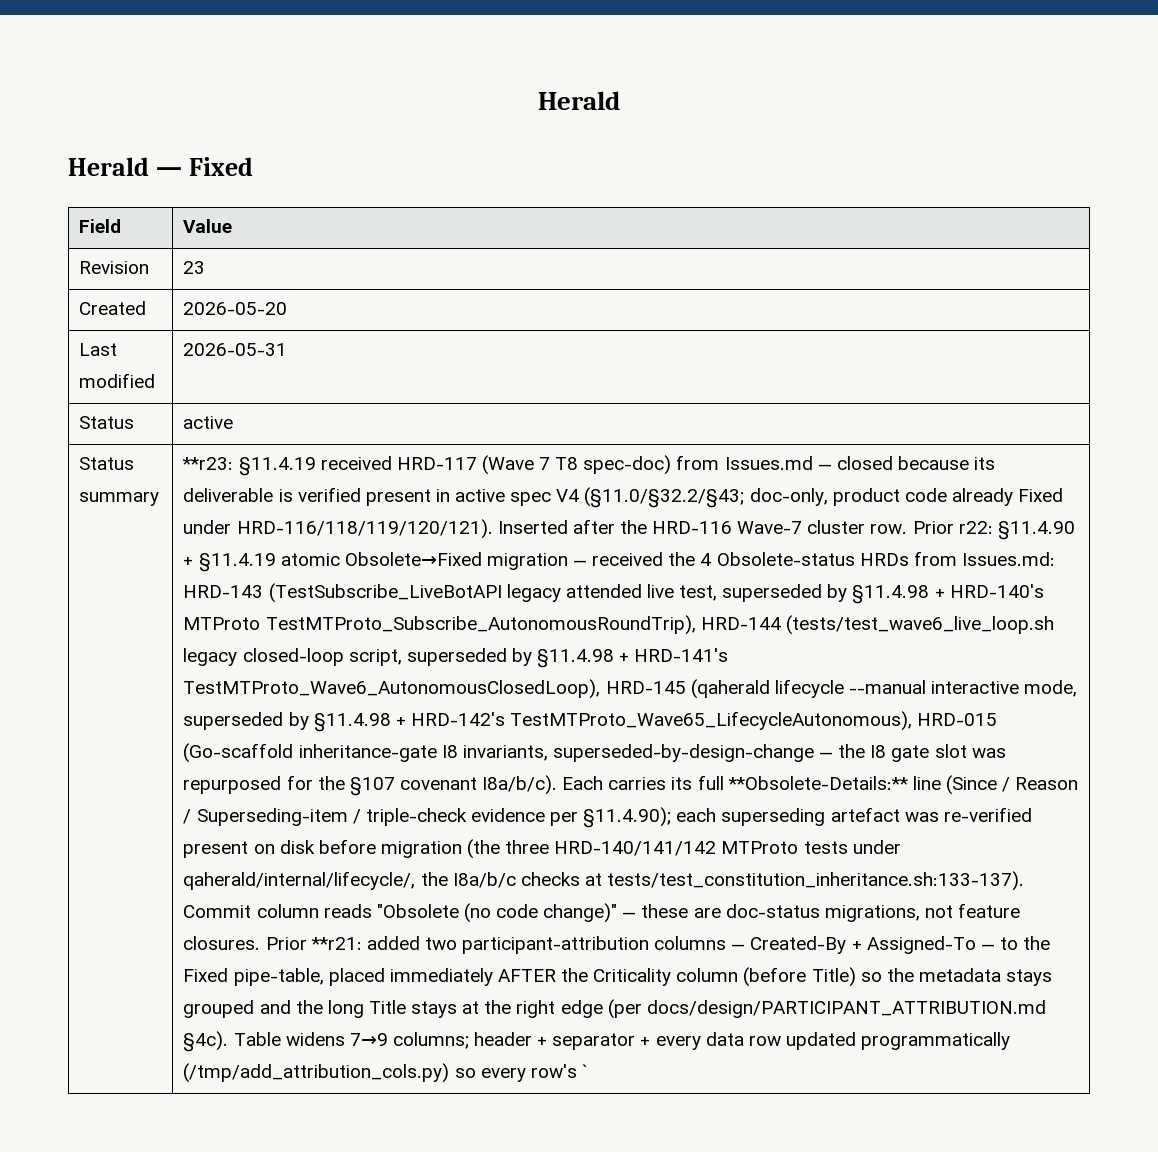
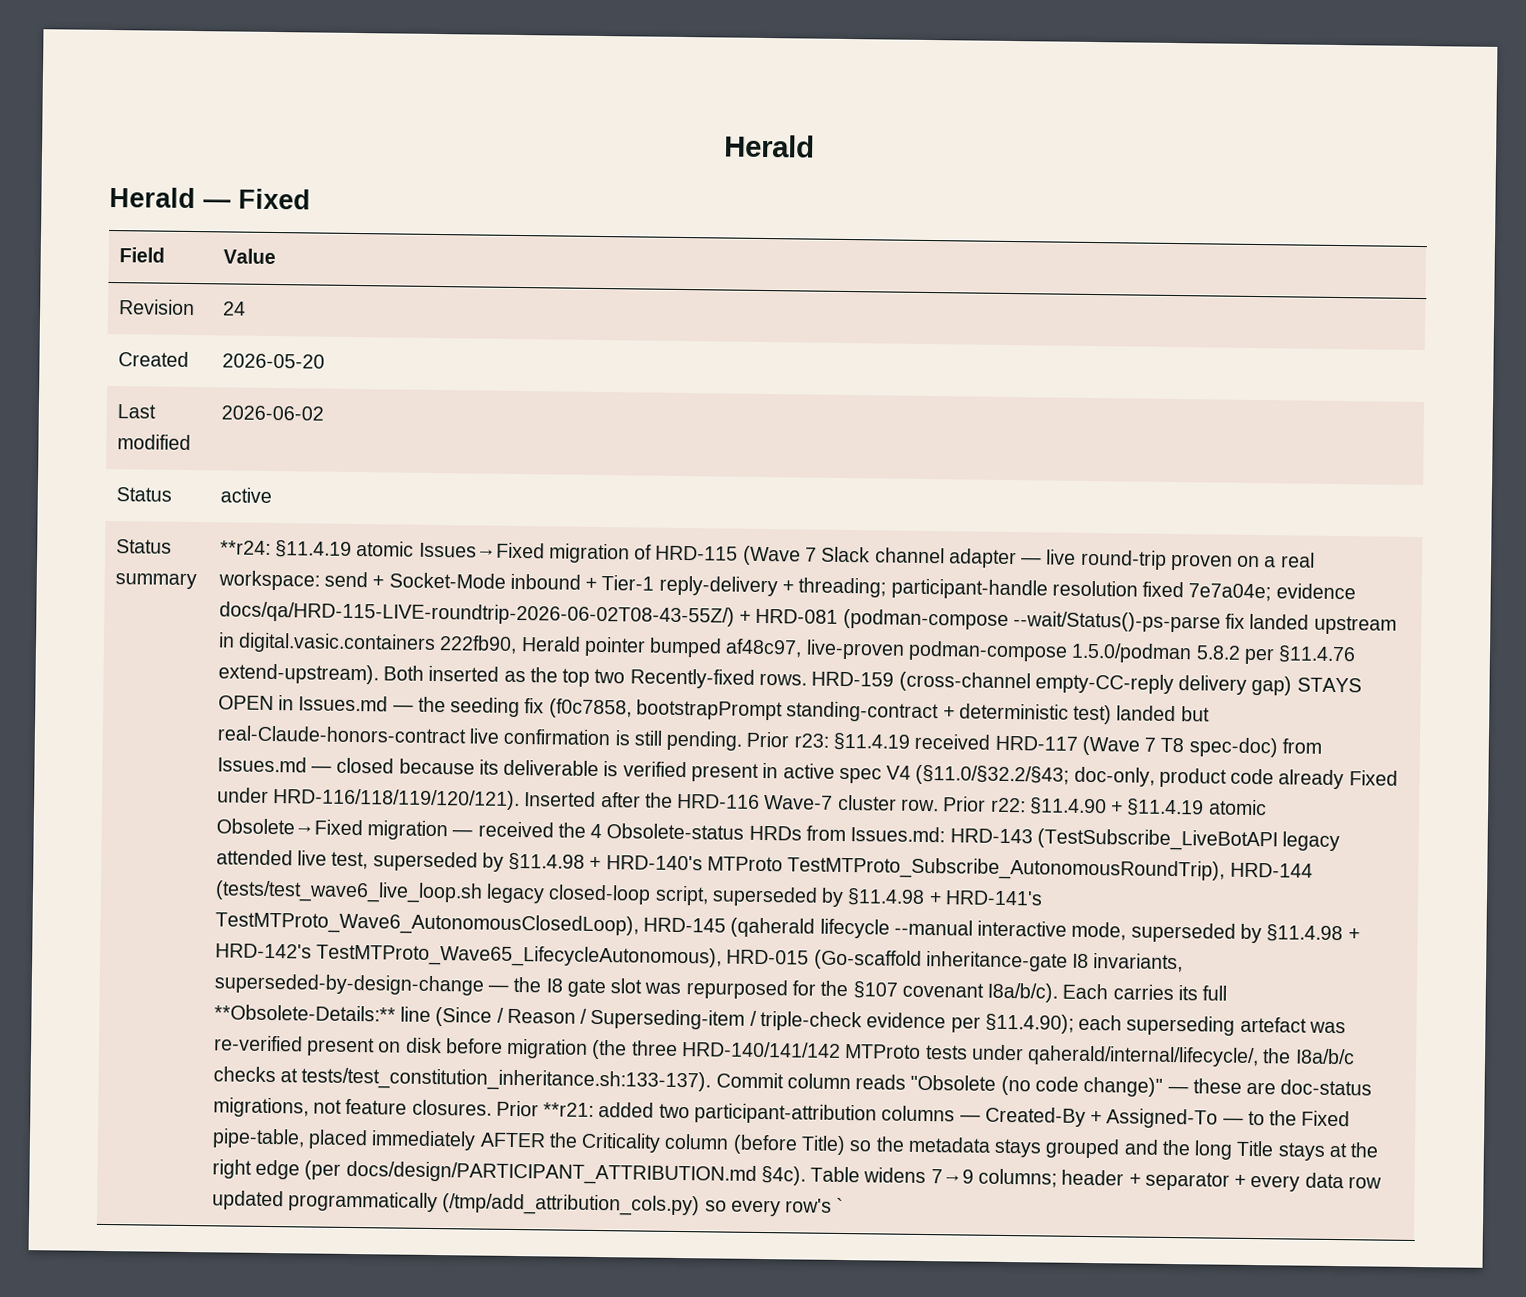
- Revision | 23
+ Revision | 24
- Last modified | 2026-05-31
+ Last modified | 2026-06-02
- **r23: §11.4.19 received HRD-117 (Wave 7 T8 spec-doc) from Issues.md — closed because its deliverable is verified present in active spec V4 (§11.0/§32.2/§43; doc-only, product code already Fixed under HRD-116/118/119/120/121).
+ **r24: §11.4.19 atomic Issues→Fixed migration of HRD-115 (Wave 7 Slack channel adapter — live round-trip proven on a real workspace: send + Socket-Mode inbound + Tier-1 reply-delivery + threading; participant-handle resolution fixed 7e7a04e; evidence docs/qa/HRD-115-LIVE-roundtrip-2026-06-02T08-43-55Z/) + HRD-081 (podman-compose --wait/Status()-ps-parse fix landed upstream in digital.vasic.containers 222fb90, Herald pointer bumped af48c97, live-proven podman-compose 1.5.0/podman 5.8.2 per §11.4.76 extend-upstream). Both inserted as the top two Recently-fixed rows. HRD-159 (cross-channel empty-CC-reply delivery gap) STAYS OPEN in Issues.md — the seeding fix (f0c7858, bootstrapPrompt standing-contract + deterministic test) landed but real-Claude-honors-contract live confirmation is still pending. Prior r23: §11.4.19 received HRD-117 (Wave 7 T8 spec-doc) from Issues.md — closed because its deliverable is verified present in active spec V4 (§11.0/§32.2/§43; doc-only, product code already Fixed under HRD-116/118/119/120/121).

